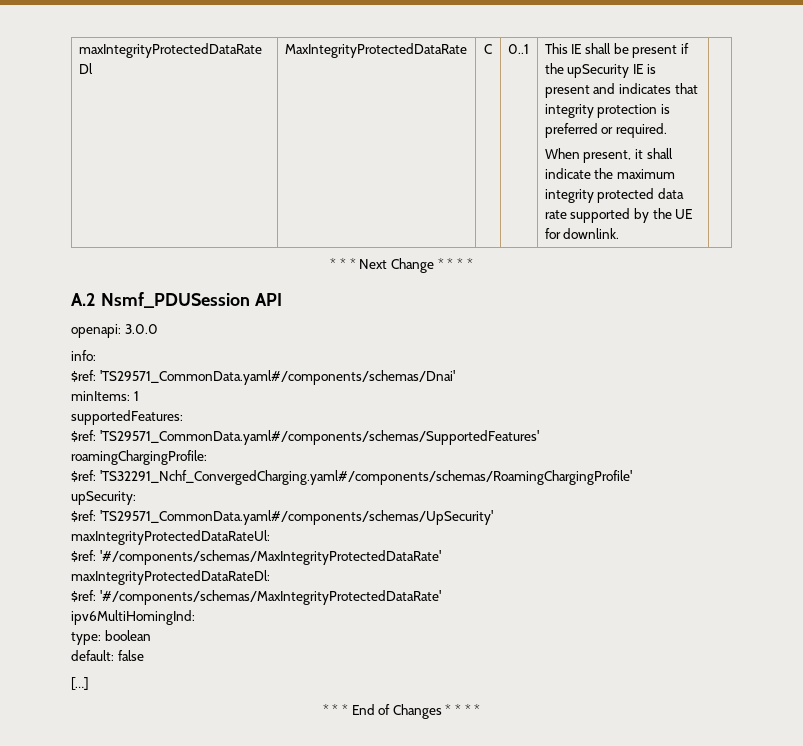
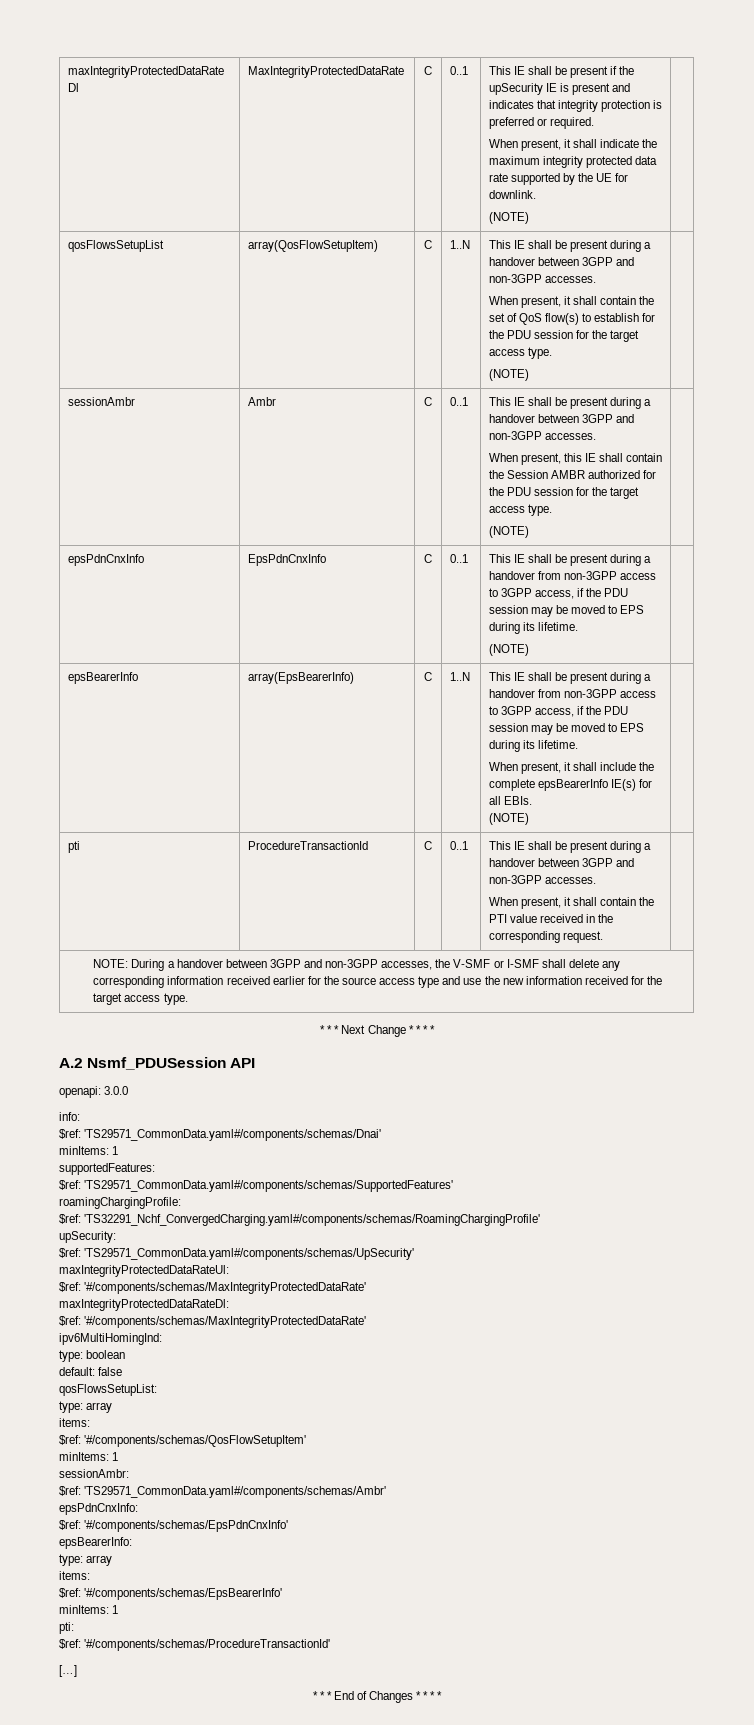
  When present, it shall indicate the maximum integrity protected data rate supported by the UE for downlink.
+ (NOTE) |
+ qosFlowsSetupList | array(QosFlowSetupItem) | C | 1..N | This IE shall be present during a handover between 3GPP and non-3GPP accesses.
+ When present, it shall contain the set of QoS flow(s) to establish for the PDU session for the target access type.
+ (NOTE) |
+ sessionAmbr | Ambr | C | 0..1 | This IE shall be present during a handover between 3GPP and non-3GPP accesses.
+ When present, this IE shall contain the Session AMBR authorized for the PDU session for the target access type.
+ (NOTE) |
+ epsPdnCnxInfo | EpsPdnCnxInfo | C | 0..1 | This IE shall be present during a handover from non-3GPP access to 3GPP access, if the PDU session may be moved to EPS during its lifetime.
+ (NOTE) |
+ epsBearerInfo | array(EpsBearerInfo) | C | 1..N | This IE shall be present during a handover from non-3GPP access to 3GPP access, if the PDU session may be moved to EPS during its lifetime.
+ When present, it shall include the complete epsBearerInfo IE(s) for all EBIs.
+ (NOTE) |
+ pti | ProcedureTransactionId | C | 0..1 | This IE shall be present during a handover between 3GPP and non-3GPP accesses.
+ When present, it shall contain the PTI value received in the corresponding request. |
+ NOTE: During a handover between 3GPP and non-3GPP accesses, the V-SMF or I-SMF shall delete any corresponding information received earlier for the source access type and use the new information received for the target access type.
+ qosFlowsSetupList:
+ type: array
+ items:
+ $ref: '#/components/schemas/QosFlowSetupItem'
+ minItems: 1
+ sessionAmbr:
+ $ref: 'TS29571_CommonData.yaml#/components/schemas/Ambr'
+ epsPdnCnxInfo:
+ $ref: '#/components/schemas/EpsPdnCnxInfo'
+ epsBearerInfo:
+ type: array
+ items:
+ $ref: '#/components/schemas/EpsBearerInfo'
+ minItems: 1
+ pti:
+ $ref: '#/components/schemas/ProcedureTransactionId'

